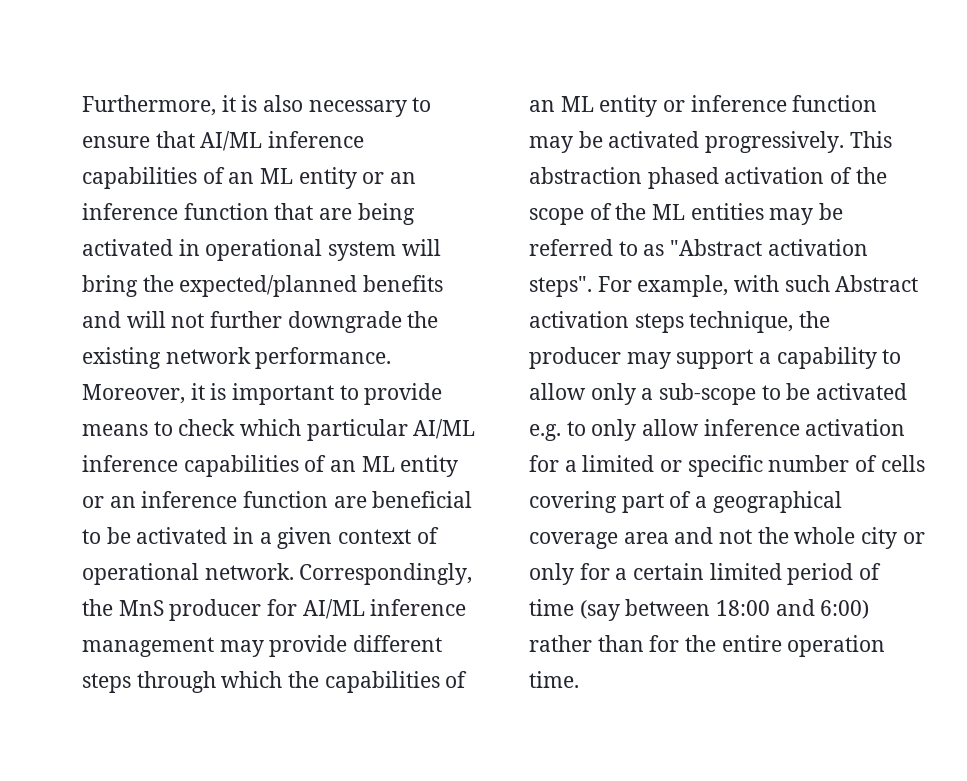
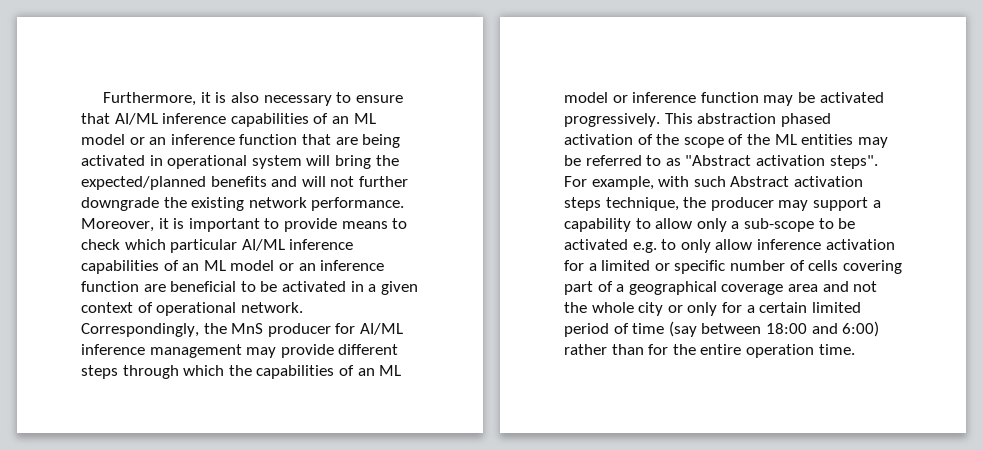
- Furthermore, it is also necessary to ensure that AI/ML inference capabilities of an ML entity or an inference function that are being activated in operational system will bring the expected/planned benefits and will not further downgrade the existing network performance.
+ Furthermore, it is also necessary to ensure that AI/ML inference capabilities of an ML model or an inference function that are being activated in operational system will bring the expected/planned benefits and will not further downgrade the existing network performance.
- Moreover, it is important to provide means to check which particular AI/ML inference capabilities of an ML entity or an inference function are beneficial to be activated in a given context of operational network.
+ Moreover, it is important to provide means to check which particular AI/ML inference capabilities of an ML model or an inference function are beneficial to be activated in a given context of operational network.
- Correspondingly, the MnS producer for AI/ML inference management may provide different steps through which the capabilities of an ML entity or inference function may be activated progressively.
+ Correspondingly, the MnS producer for AI/ML inference management may provide different steps through which the capabilities of an ML model or inference function may be activated progressively.

